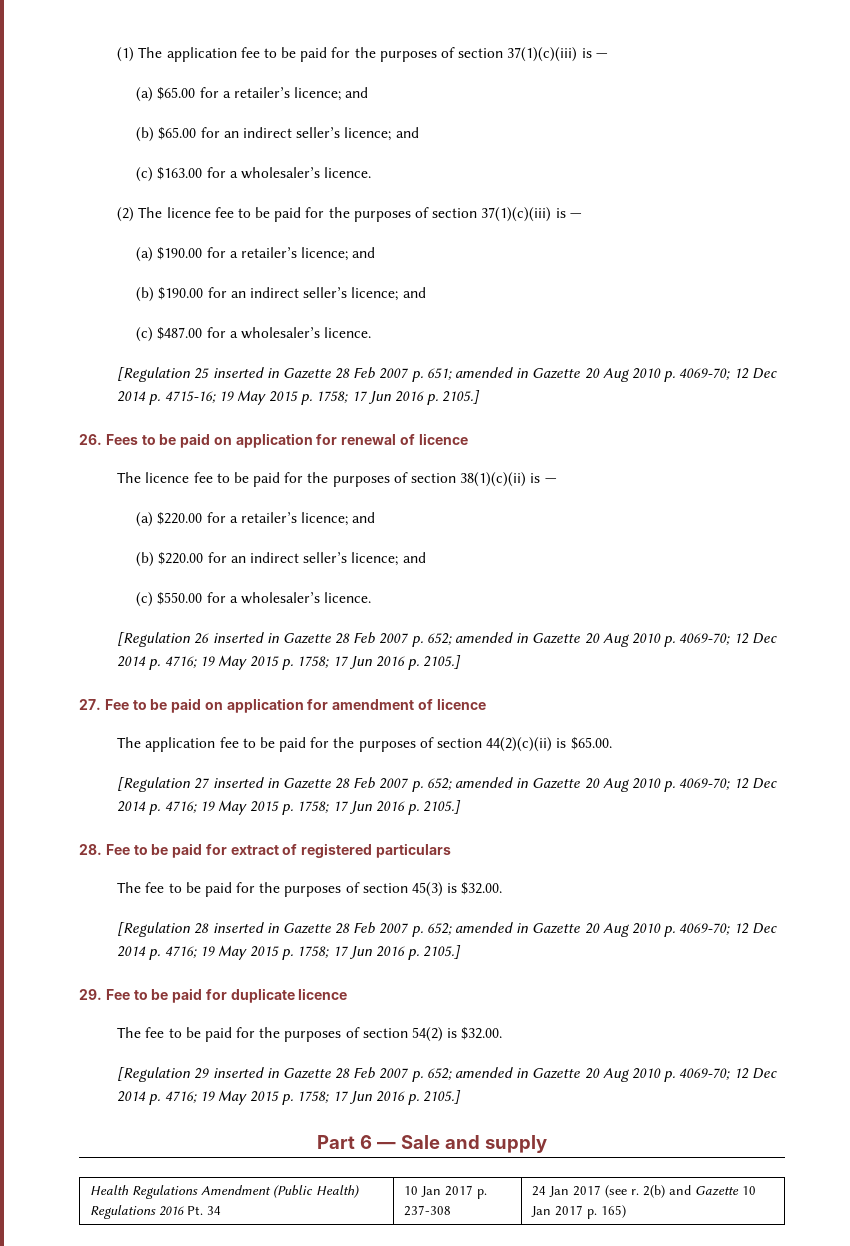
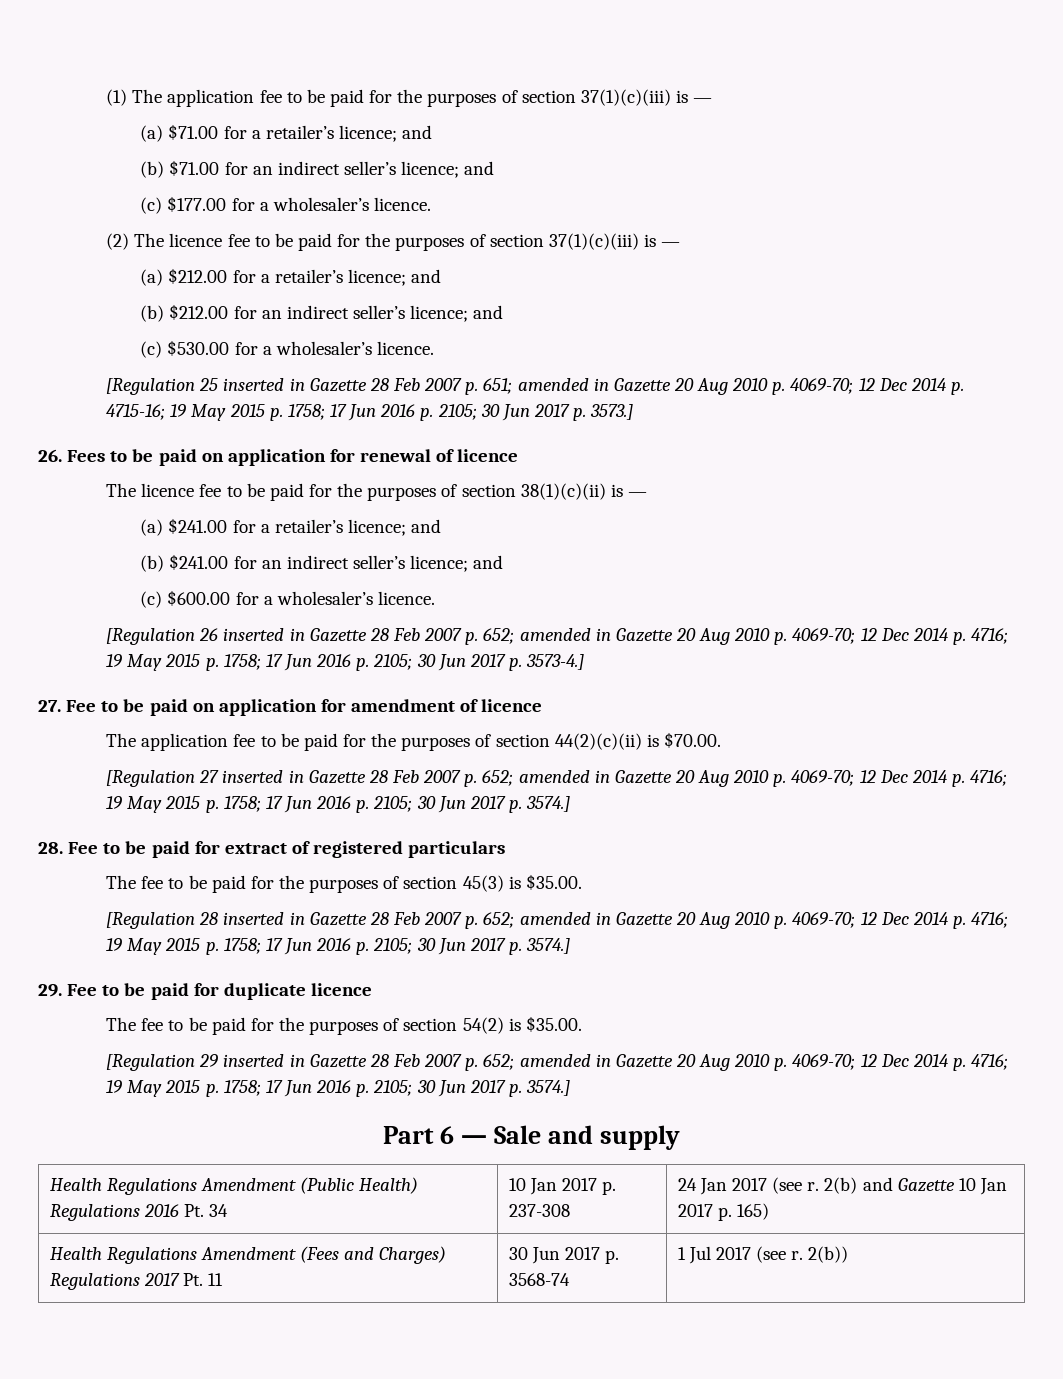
- (a) $65.00 for a retailer’s licence; and
- (b) $65.00 for an indirect seller’s licence; and
- (c) $163.00 for a wholesaler’s licence.
+ (a) $71.00 for a retailer’s licence; and
+ (b) $71.00 for an indirect seller’s licence; and
+ (c) $177.00 for a wholesaler’s licence.
- (a) $190.00 for a retailer’s licence; and
- (b) $190.00 for an indirect seller’s licence; and
- (c) $487.00 for a wholesaler’s licence.
+ (a) $212.00 for a retailer’s licence; and
+ (b) $212.00 for an indirect seller’s licence; and
+ (c) $530.00 for a wholesaler’s licence.
- [Regulation 25 inserted in Gazette 28 Feb 2007 p. 651; amended in Gazette 20 Aug 2010 p. 4069-70; 12 Dec 2014 p. 4715-16; 19 May 2015 p. 1758; 17 Jun 2016 p. 2105.]
+ [Regulation 25 inserted in Gazette 28 Feb 2007 p. 651; amended in Gazette 20 Aug 2010 p. 4069-70; 12 Dec 2014 p. 4715-16; 19 May 2015 p. 1758; 17 Jun 2016 p. 2105; 30 Jun 2017 p. 3573.]
- (a) $220.00 for a retailer’s licence; and
- (b) $220.00 for an indirect seller’s licence; and
- (c) $550.00 for a wholesaler’s licence.
+ (a) $241.00 for a retailer’s licence; and
+ (b) $241.00 for an indirect seller’s licence; and
+ (c) $600.00 for a wholesaler’s licence.
- [Regulation 26 inserted in Gazette 28 Feb 2007 p. 652; amended in Gazette 20 Aug 2010 p. 4069-70; 12 Dec 2014 p. 4716; 19 May 2015 p. 1758; 17 Jun 2016 p. 2105.]
+ [Regulation 26 inserted in Gazette 28 Feb 2007 p. 652; amended in Gazette 20 Aug 2010 p. 4069-70; 12 Dec 2014 p. 4716; 19 May 2015 p. 1758; 17 Jun 2016 p. 2105; 30 Jun 2017 p. 3573-4.]
- The application fee to be paid for the purposes of section 44(2)(c)(ii) is $65.00.
+ The application fee to be paid for the purposes of section 44(2)(c)(ii) is $70.00.
- [Regulation 27 inserted in Gazette 28 Feb 2007 p. 652; amended in Gazette 20 Aug 2010 p. 4069-70; 12 Dec 2014 p. 4716; 19 May 2015 p. 1758; 17 Jun 2016 p. 2105.]
+ [Regulation 27 inserted in Gazette 28 Feb 2007 p. 652; amended in Gazette 20 Aug 2010 p. 4069-70; 12 Dec 2014 p. 4716; 19 May 2015 p. 1758; 17 Jun 2016 p. 2105; 30 Jun 2017 p. 3574.]
- The fee to be paid for the purposes of section 45(3) is $32.00.
+ The fee to be paid for the purposes of section 45(3) is $35.00.
- [Regulation 28 inserted in Gazette 28 Feb 2007 p. 652; amended in Gazette 20 Aug 2010 p. 4069-70; 12 Dec 2014 p. 4716; 19 May 2015 p. 1758; 17 Jun 2016 p. 2105.]
+ [Regulation 28 inserted in Gazette 28 Feb 2007 p. 652; amended in Gazette 20 Aug 2010 p. 4069-70; 12 Dec 2014 p. 4716; 19 May 2015 p. 1758; 17 Jun 2016 p. 2105; 30 Jun 2017 p. 3574.]
- The fee to be paid for the purposes of section 54(2) is $32.00.
+ The fee to be paid for the purposes of section 54(2) is $35.00.
- [Regulation 29 inserted in Gazette 28 Feb 2007 p. 652; amended in Gazette 20 Aug 2010 p. 4069-70; 12 Dec 2014 p. 4716; 19 May 2015 p. 1758; 17 Jun 2016 p. 2105.]
+ [Regulation 29 inserted in Gazette 28 Feb 2007 p. 652; amended in Gazette 20 Aug 2010 p. 4069-70; 12 Dec 2014 p. 4716; 19 May 2015 p. 1758; 17 Jun 2016 p. 2105; 30 Jun 2017 p. 3574.]
+ Health Regulations Amendment (Fees and Charges) Regulations 2017 Pt. 11 | 30 Jun 2017 p. 3568-74 | 1 Jul 2017 (see r. 2(b))

